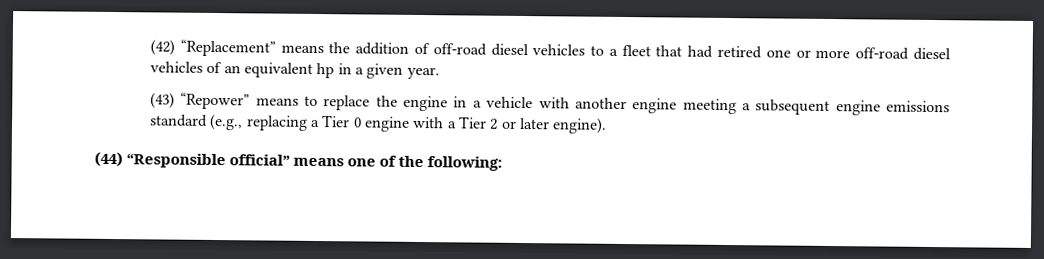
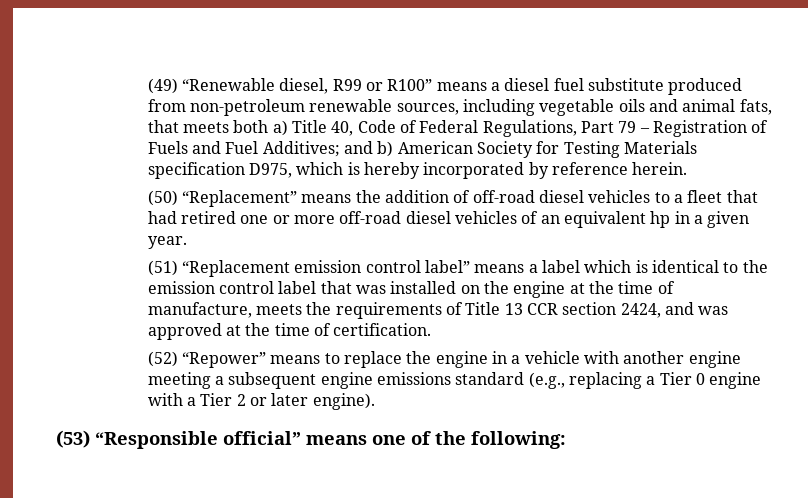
- (42) “Replacement” means the addition of off-road diesel vehicles to a fleet that had retired one or more off-road diesel vehicles of an equivalent hp in a given year.
+ (49) “Renewable diesel, R99 or R100” means a diesel fuel substitute produced from non-petroleum renewable sources, including vegetable oils and animal fats, that meets both a) Title 40, Code of Federal Regulations, Part 79 – Registration of Fuels and Fuel Additives; and b) American Society for Testing Materials specification D975, which is hereby incorporated by reference herein.
+ (50) “Replacement” means the addition of off-road diesel vehicles to a fleet that had retired one or more off-road diesel vehicles of an equivalent hp in a given year.
- (43) “Repower” means to replace the engine in a vehicle with another engine meeting a subsequent engine emissions standard (e.g., replacing a Tier 0 engine with a Tier 2 or later engine).
+ (51) “Replacement emission control label” means a label which is identical to the emission control label that was installed on the engine at the time of manufacture, meets the requirements of Title 13 CCR section 2424, and was approved at the time of certification.
+ (52) “Repower” means to replace the engine in a vehicle with another engine meeting a subsequent engine emissions standard (e.g., replacing a Tier 0 engine with a Tier 2 or later engine).
- (44) “Responsible official” means one of the following:
+ (53) “Responsible official” means one of the following:

